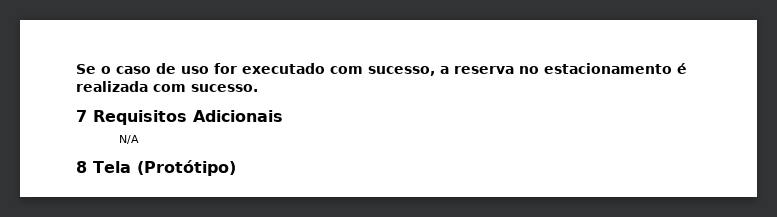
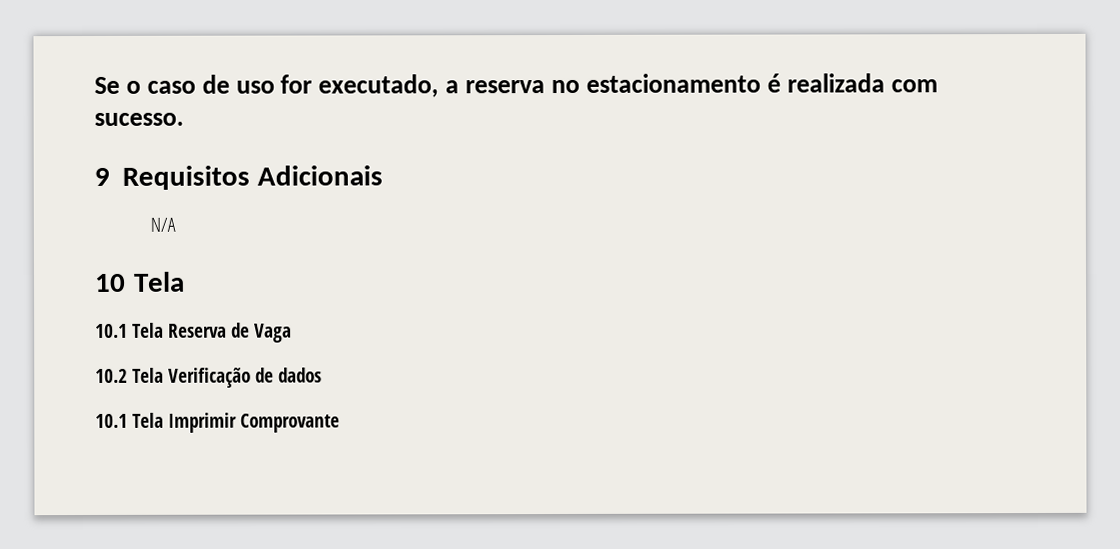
- Se o caso de uso for executado com sucesso, a reserva no estacionamento é realizada com sucesso.
+ Se o caso de uso for executado, a reserva no estacionamento é realizada com sucesso.
- 7 Requisitos Adicionais
+ 9 Requisitos Adicionais
- 8 Tela (Protótipo)
+ 10 Tela
+ 10.1 Tela Reserva de Vaga
+ 10.2 Tela Verificação de dados
+ 10.1 Tela Imprimir Comprovante

